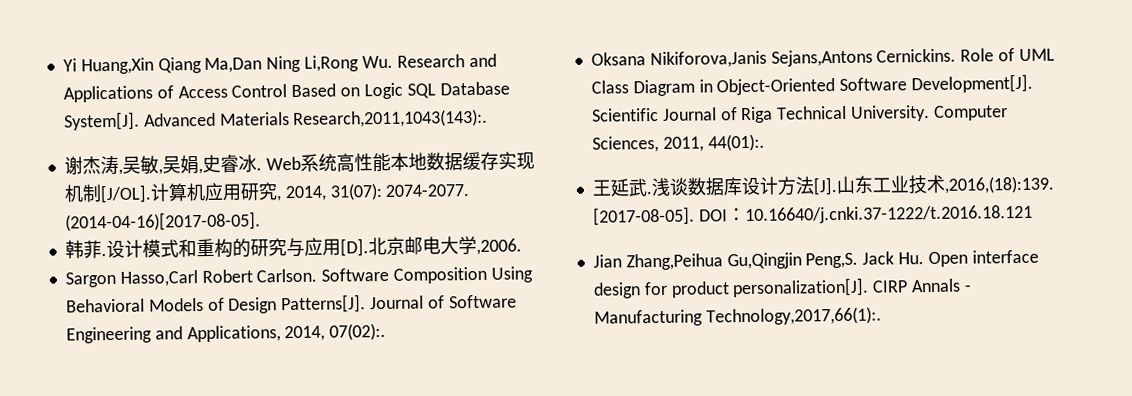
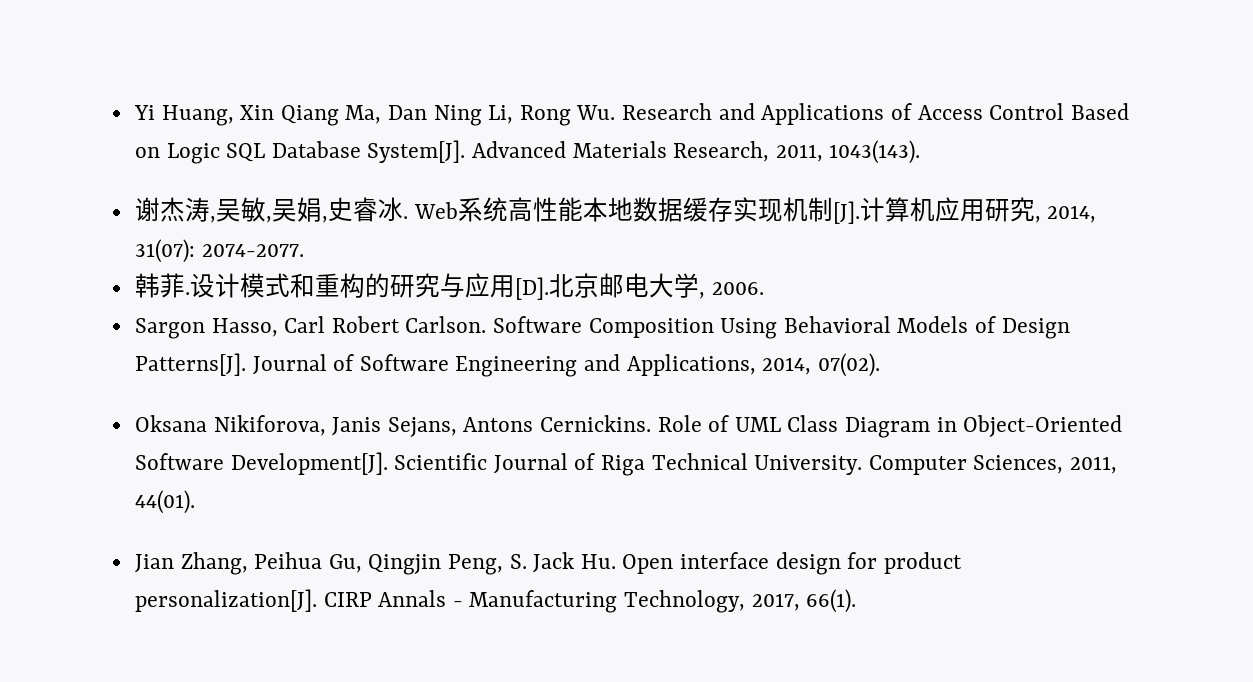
- Yi Huang,Xin Qiang Ma,Dan Ning Li,Rong Wu. Research and Applications of Access Control Based on Logic SQL Database System[J].
+ Yi Huang, Xin Qiang Ma, Dan Ning Li, Rong Wu. Research and Applications of Access Control Based on Logic SQL Database System[J].
- Advanced Materials Research,2011,1043(143):.
+ Advanced Materials Research, 2011, 1043(143).
- Web系统高性能本地数据缓存实现机制[J/OL].计算机应用研究, 2014, 31(07): 2074-2077. (2014-04-16)[2017-08-05].
+ Web系统高性能本地数据缓存实现机制[J].计算机应用研究, 2014, 31(07): 2074-2077.
- 设计模式和重构的研究与应用[D].北京邮电大学,2006.
+ 设计模式和重构的研究与应用[D].北京邮电大学, 2006.
- Sargon Hasso,Carl Robert Carlson.
+ Sargon Hasso, Carl Robert Carlson.
- Journal of Software Engineering and Applications, 2014, 07(02):.
+ Journal of Software Engineering and Applications, 2014, 07(02).
- Oksana Nikiforova,Janis Sejans,Antons Cernickins.
+ Oksana Nikiforova, Janis Sejans, Antons Cernickins.
- Computer Sciences, 2011, 44(01):.
- 王延武.浅谈数据库设计方法[J].山东工业技术,2016,(18):139. [2017-08-05]. DOI：10.16640/j.cnki.37-1222/t.2016.18.121
- Jian Zhang,Peihua Gu,Qingjin Peng,S. Jack Hu. Open interface design for product personalization[J].
+ Computer Sciences, 2011, 44(01).
+ Jian Zhang, Peihua Gu, Qingjin Peng, S. Jack Hu. Open interface design for product personalization[J].
- CIRP Annals - Manufacturing Technology,2017,66(1):.
+ CIRP Annals - Manufacturing Technology, 2017, 66(1).

